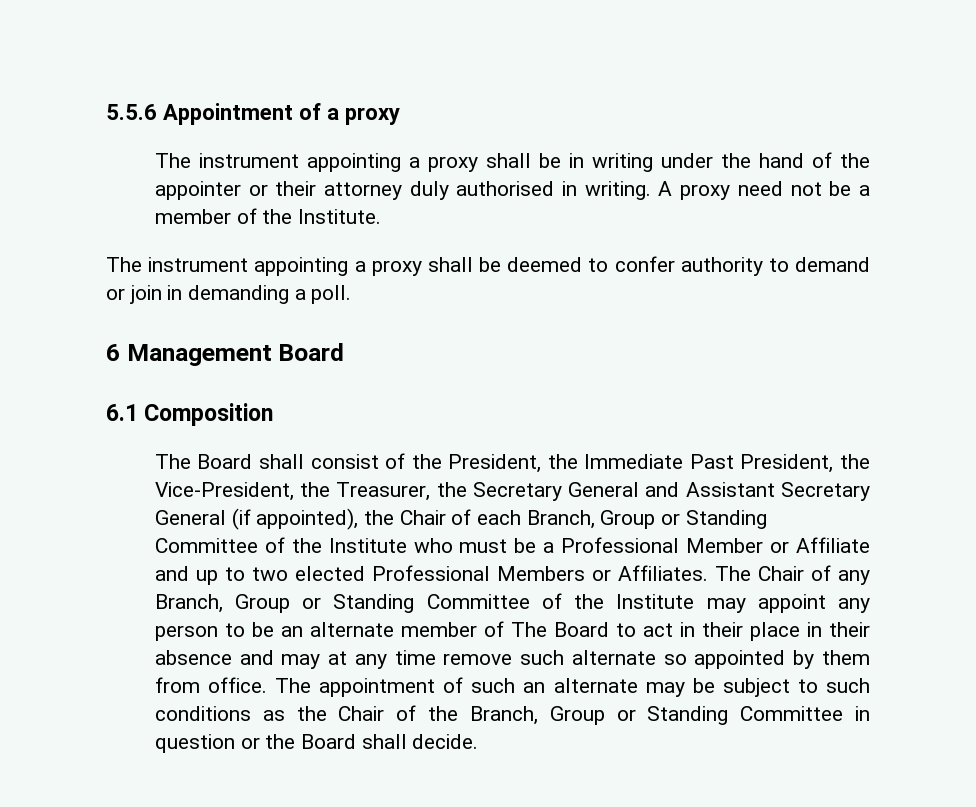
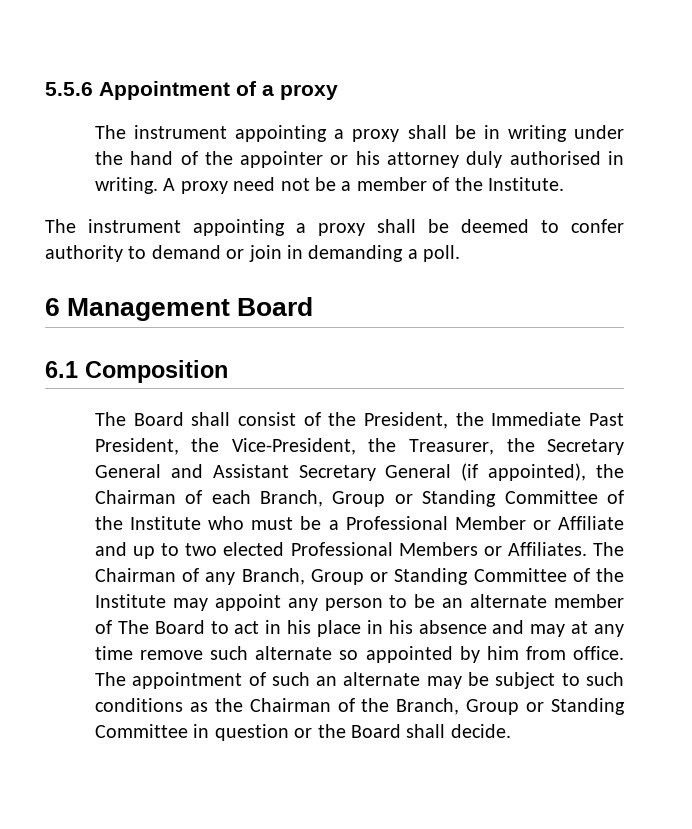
- The instrument appointing a proxy shall be in writing under the hand of the appointer or their attorney duly authorised in writing.
+ The instrument appointing a proxy shall be in writing under the hand of the appointer or his attorney duly authorised in writing.
- The Board shall consist of the President, the Immediate Past President, the Vice-President, the Treasurer, the Secretary General and Assistant Secretary General (if appointed), the Chair of each Branch, Group or Standing Committee of the Institute who must be a Professional Member or Affiliate and up to two elected Professional Members or Affiliates.
+ The Board shall consist of the President, the Immediate Past President, the Vice-President, the Treasurer, the Secretary General and Assistant Secretary General (if appointed), the Chairman of each Branch, Group or Standing Committee of the Institute who must be a Professional Member or Affiliate and up to two elected Professional Members or Affiliates.
- The Chair of any Branch, Group or Standing Committee of the Institute may appoint any person to be an alternate member of The Board to act in their place in their absence and may at any time remove such alternate so appointed by them from office.
+ The Chairman of any Branch, Group or Standing Committee of the Institute may appoint any person to be an alternate member of The Board to act in his place in his absence and may at any time remove such alternate so appointed by him from office.
- The appointment of such an alternate may be subject to such conditions as the Chair of the Branch, Group or Standing Committee in question or the Board shall decide.
+ The appointment of such an alternate may be subject to such conditions as the Chairman of the Branch, Group or Standing Committee in question or the Board shall decide.

